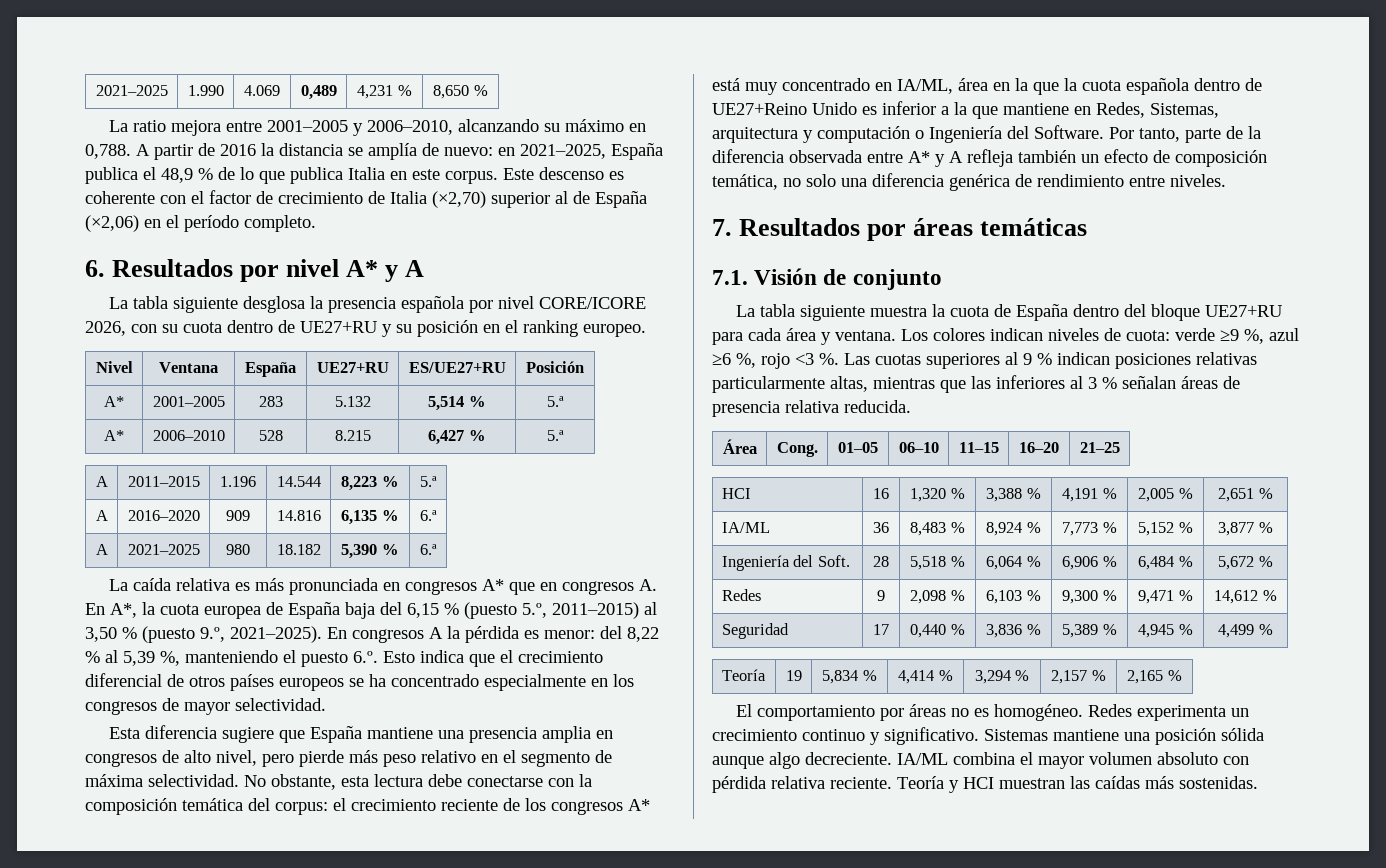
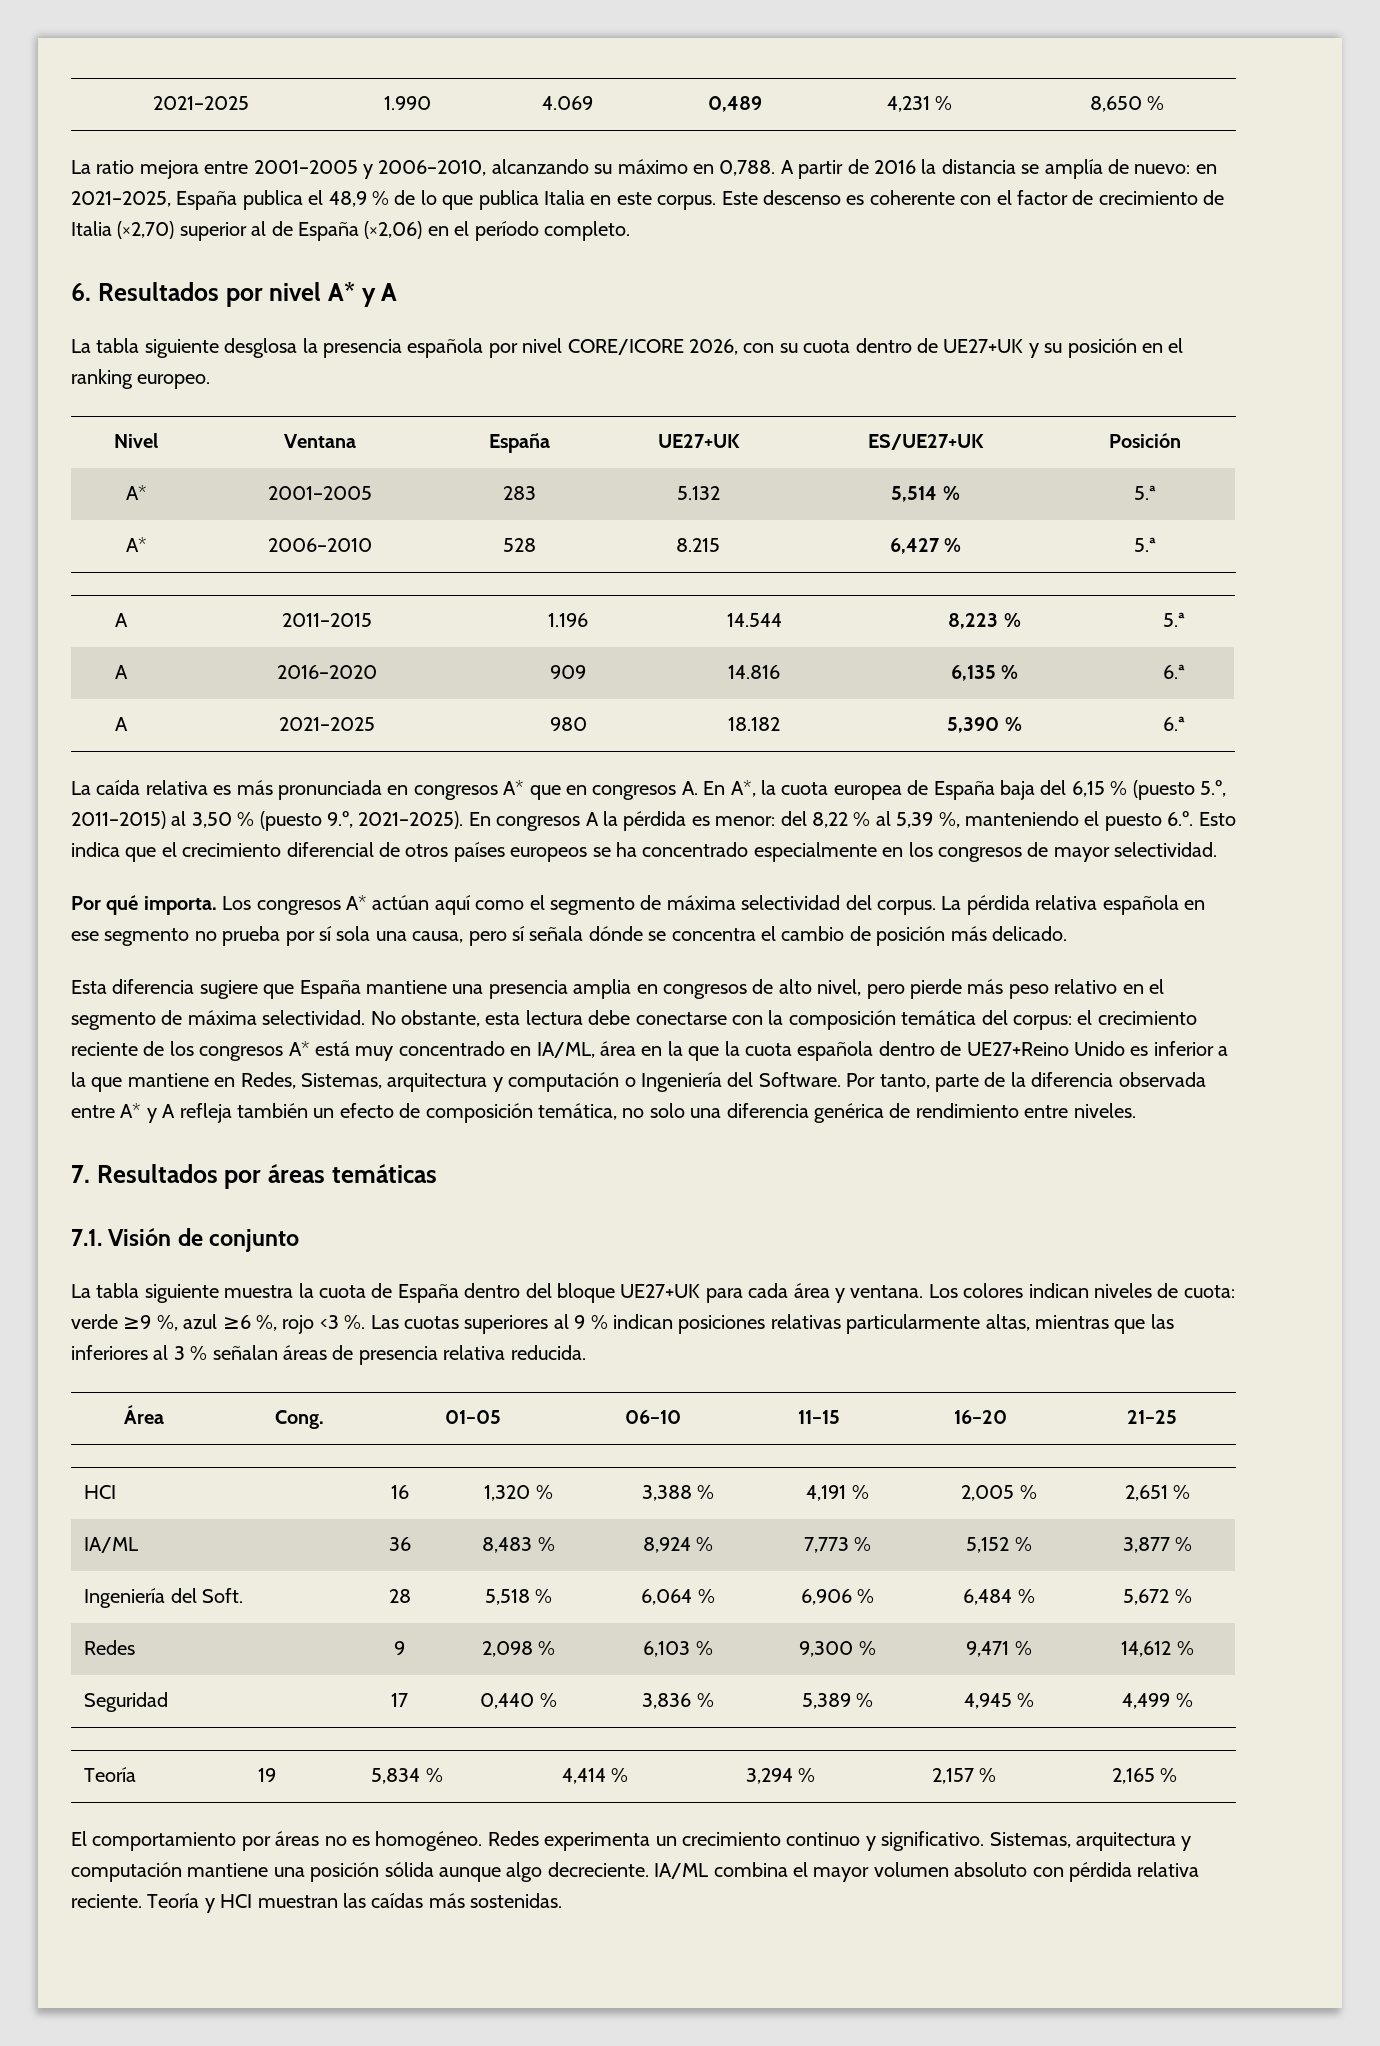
- La tabla siguiente desglosa la presencia española por nivel CORE/ICORE 2026, con su cuota dentro de UE27+RU y su posición en el ranking europeo.
+ La tabla siguiente desglosa la presencia española por nivel CORE/ICORE 2026, con su cuota dentro de UE27+UK y su posición en el ranking europeo.
- Nivel | Ventana | España | UE27+RU | ES/UE27+RU | Posición
+ Nivel | Ventana | España | UE27+UK | ES/UE27+UK | Posición
+ Por qué importa. Los congresos A* actúan aquí como el segmento de máxima selectividad del corpus. La pérdida relativa española en ese segmento no prueba por sí sola una causa, pero sí señala dónde se concentra el cambio de posición más delicado.
- La tabla siguiente muestra la cuota de España dentro del bloque UE27+RU para cada área y ventana.
+ La tabla siguiente muestra la cuota de España dentro del bloque UE27+UK para cada área y ventana.
- Sistemas mantiene una posición sólida aunque algo decreciente.
+ Sistemas, arquitectura y computación mantiene una posición sólida aunque algo decreciente.

